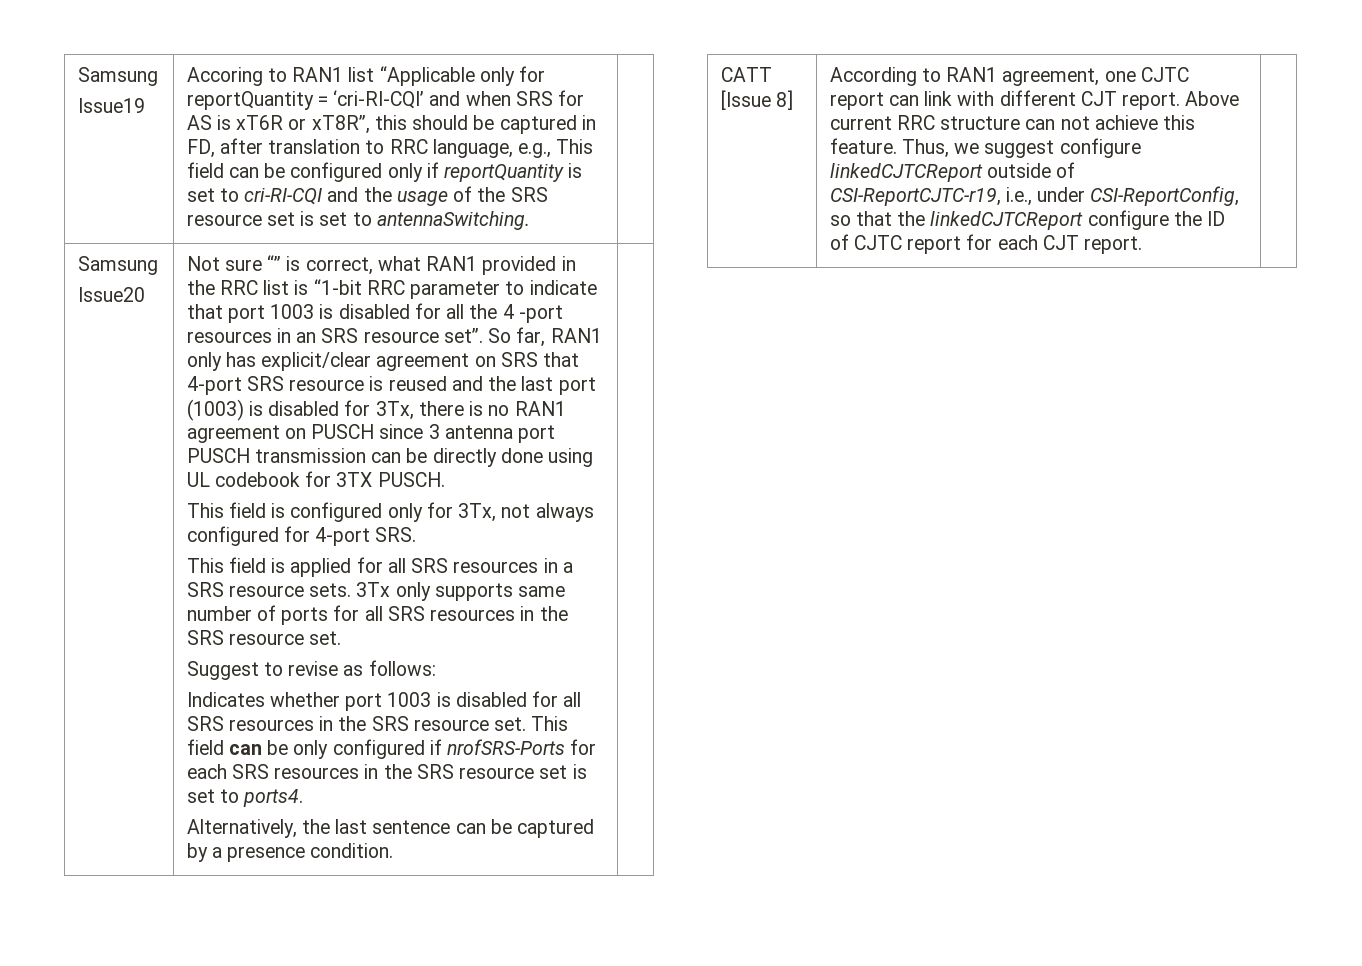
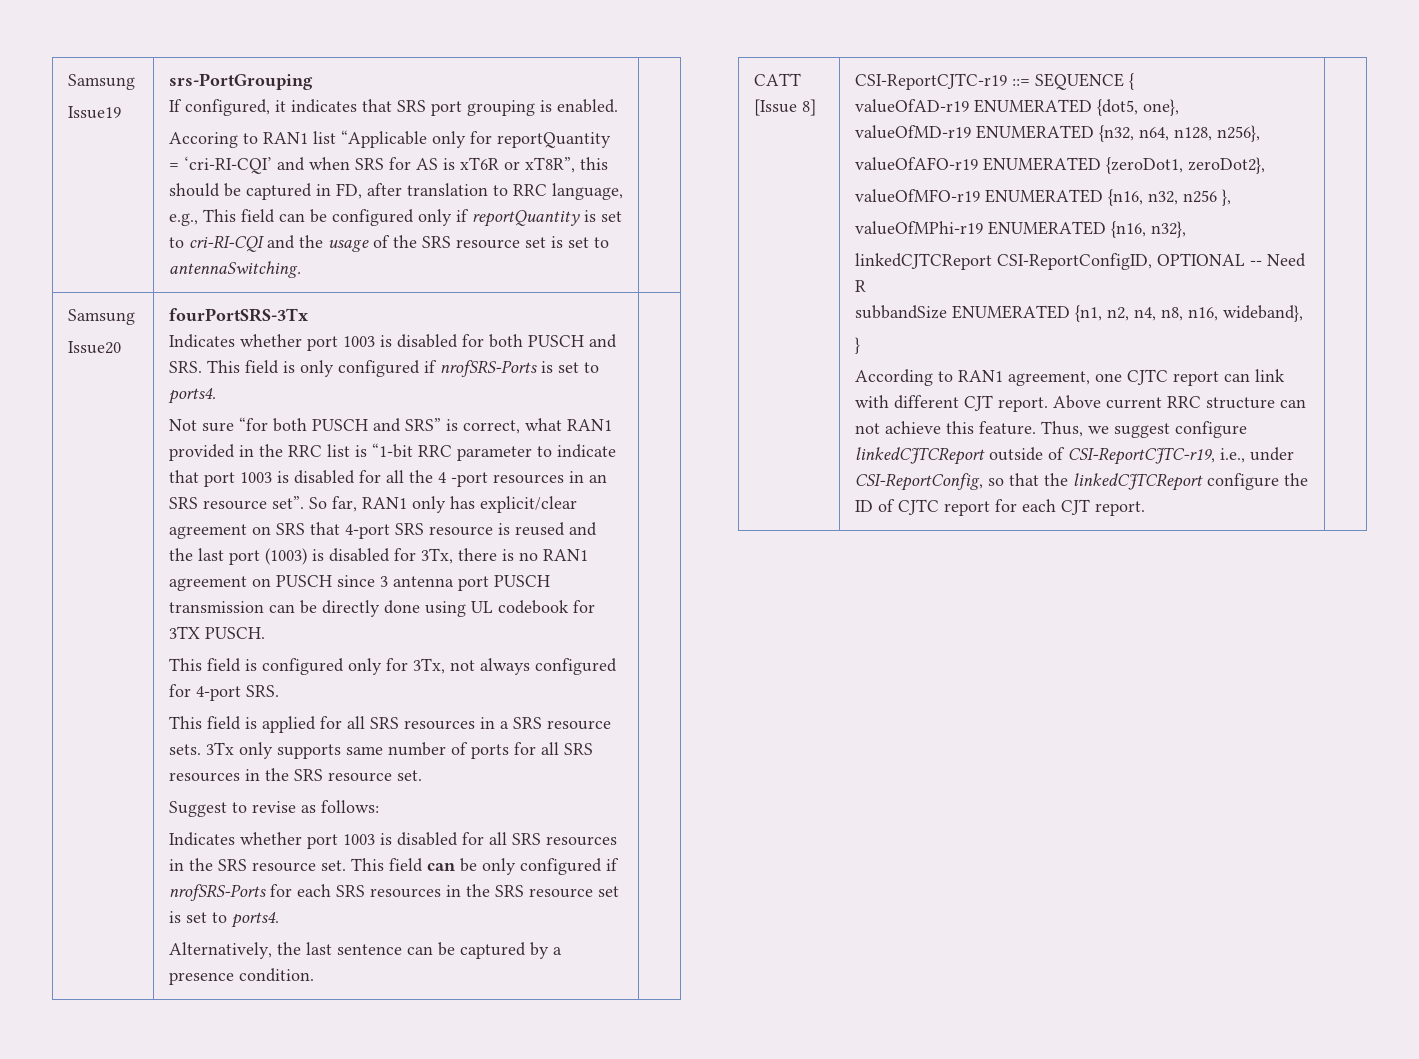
+ srs-PortGrouping
+ If configured, it indicates that SRS port grouping is enabled.
- Not sure “” is correct, what RAN1 provided in the RRC list is “1-bit RRC parameter to indicate that port 1003 is disabled for all the 4 -port resources in an SRS resource set”.
+ fourPortSRS-3Tx
+ Indicates whether port 1003 is disabled for both PUSCH and SRS. This field is only configured if nrofSRS-Ports is set to ports4.
+ Not sure “for both PUSCH and SRS” is correct, what RAN1 provided in the RRC list is “1-bit RRC parameter to indicate that port 1003 is disabled for all the 4 -port resources in an SRS resource set”.
+ CSI-ReportCJTC-r19 ::= SEQUENCE {
+ valueOfAD-r19 ENUMERATED {dot5, one},
+ valueOfMD-r19 ENUMERATED {n32, n64, n128, n256},
+ valueOfAFO-r19 ENUMERATED {zeroDot1, zeroDot2},
+ valueOfMFO-r19 ENUMERATED {n16, n32, n256 },
+ valueOfMPhi-r19 ENUMERATED {n16, n32},
+ linkedCJTCReport CSI-ReportConfigID, OPTIONAL -- Need R
+ subbandSize ENUMERATED {n1, n2, n4, n8, n16, wideband},
+ }

